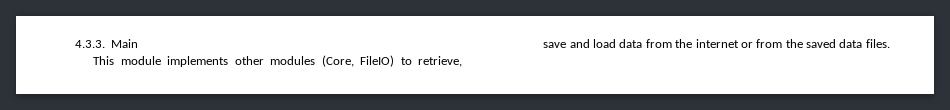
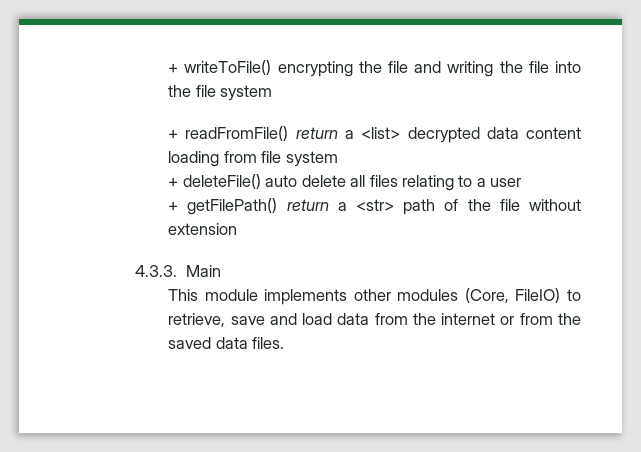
+ + writeToFile() encrypting the file and writing the file into the file system
+ + readFromFile() return a <list> decrypted data content loading from file system
+ + deleteFile() auto delete all files relating to a user
+ + getFilePath() return a <str> path of the file without extension

